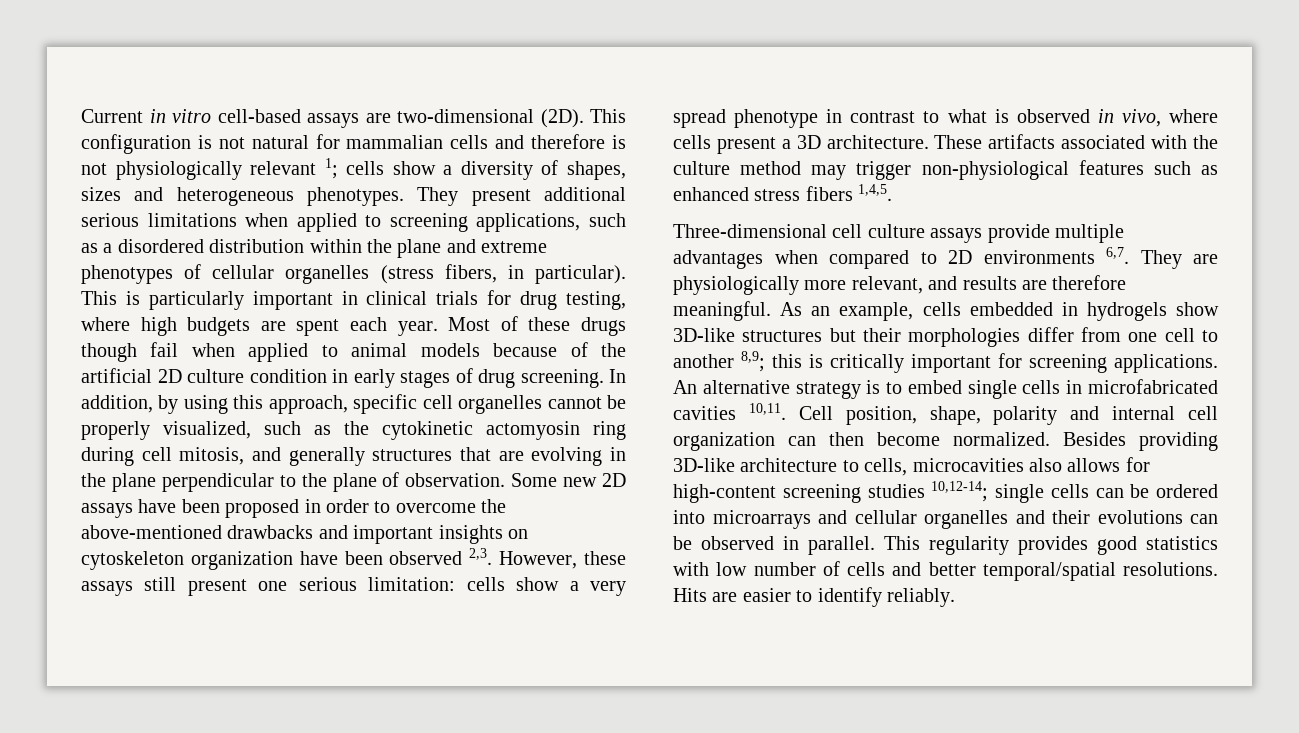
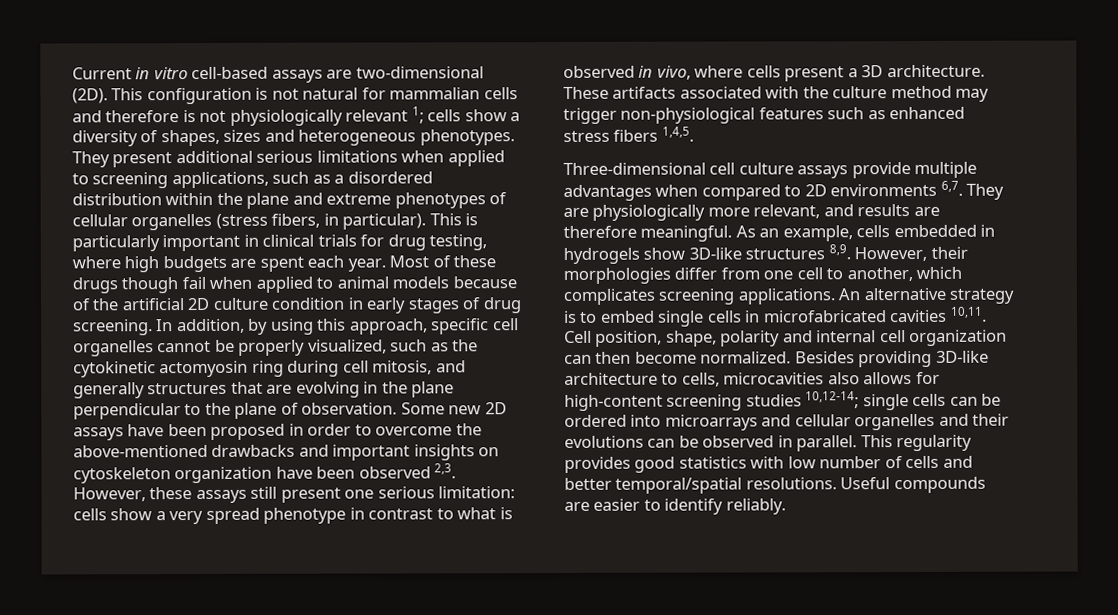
- As an example, cells embedded in hydrogels show 3D-like structures but their morphologies differ from one cell to another 8,9; this is critically important for screening applications.
+ As an example, cells embedded in hydrogels show 3D-like structures 8,9. However, their morphologies differ from one cell to another, which complicates screening applications.
- Hits are easier to identify reliably.
+ Useful compounds are easier to identify reliably.

